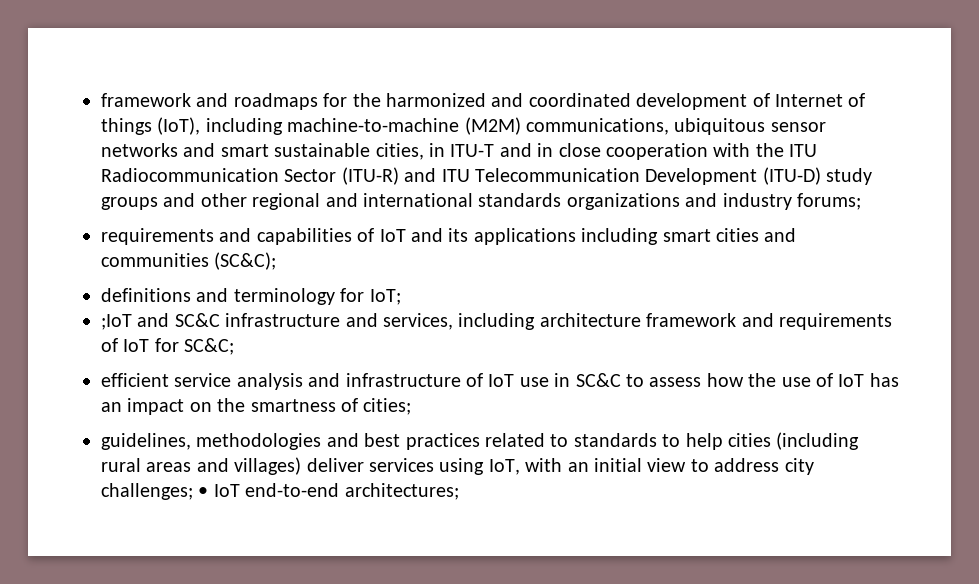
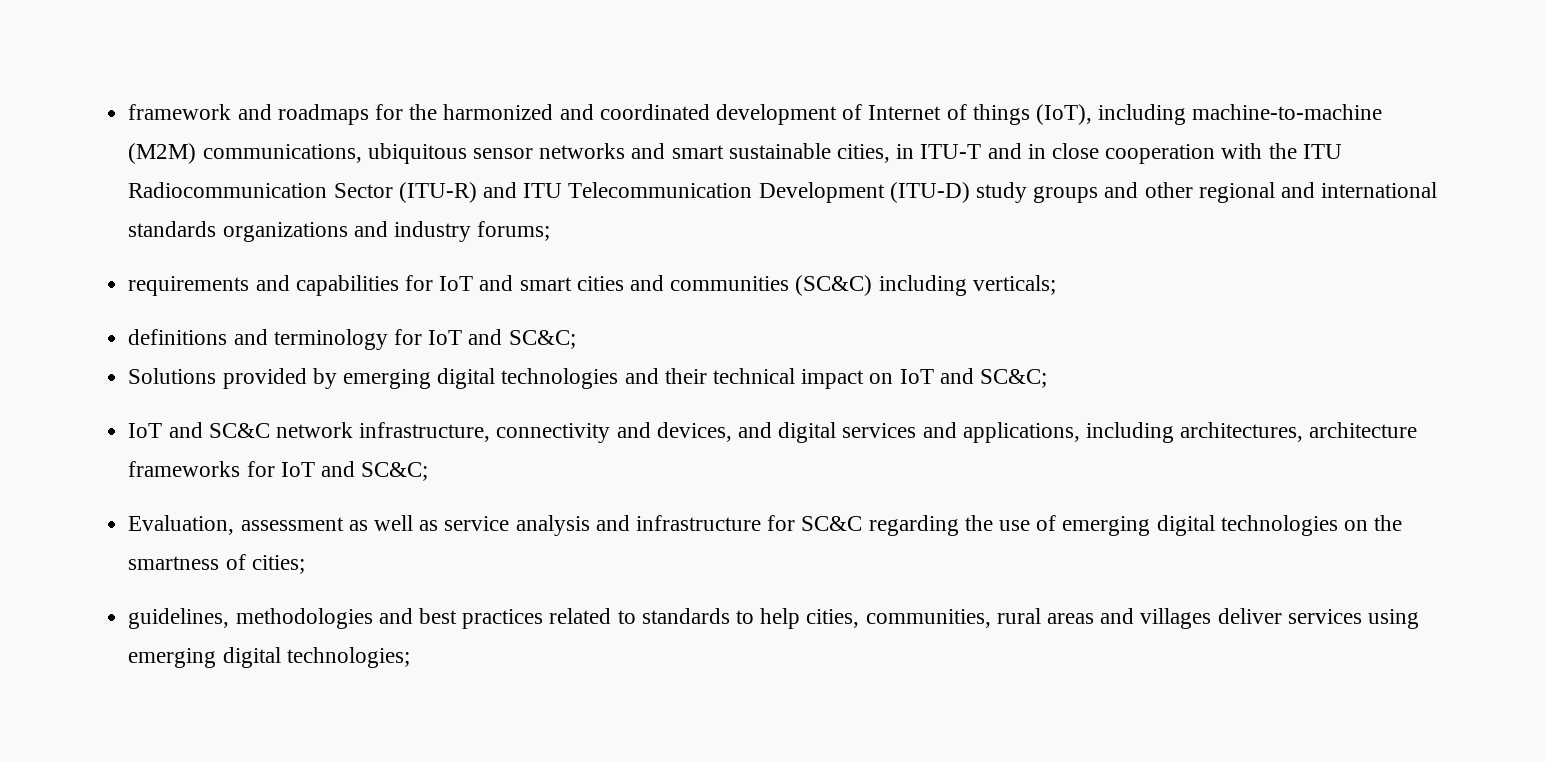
- requirements and capabilities of IoT and its applications including smart cities and communities (SC&C);
+ requirements and capabilities for IoT and smart cities and communities (SC&C) including verticals;
- definitions and terminology for IoT;
- ;IoT and SC&C infrastructure and services, including architecture framework and requirements of IoT for SC&C;
- efficient service analysis and infrastructure of IoT use in SC&C to assess how the use of IoT has an impact on the smartness of cities;
+ definitions and terminology for IoT and SC&C;
+ Solutions provided by emerging digital technologies and their technical impact on IoT and SC&C;
+ IoT and SC&C network infrastructure, connectivity and devices, and digital services and applications, including architectures, architecture frameworks for IoT and SC&C;
+ Evaluation, assessment as well as service analysis and infrastructure for SC&C regarding the use of emerging digital technologies on the smartness of cities;
- guidelines, methodologies and best practices related to standards to help cities (including rural areas and villages) deliver services using IoT, with an initial view to address city challenges; • IoT end-to-end architectures;
+ guidelines, methodologies and best practices related to standards to help cities, communities, rural areas and villages deliver services using emerging digital technologies;

